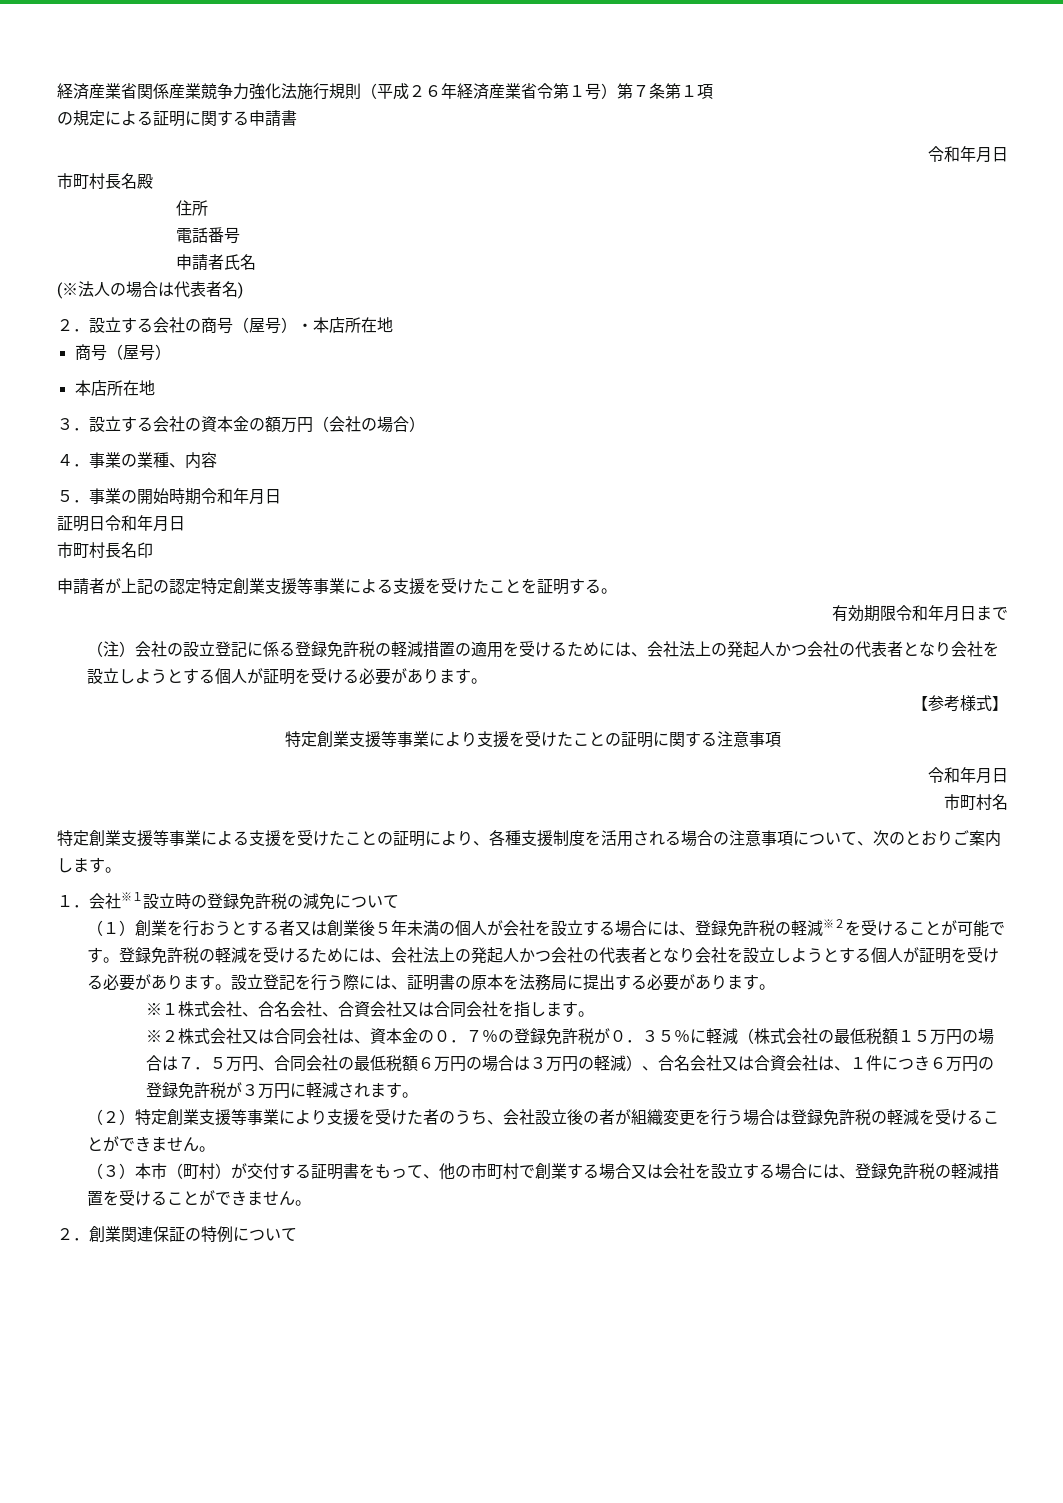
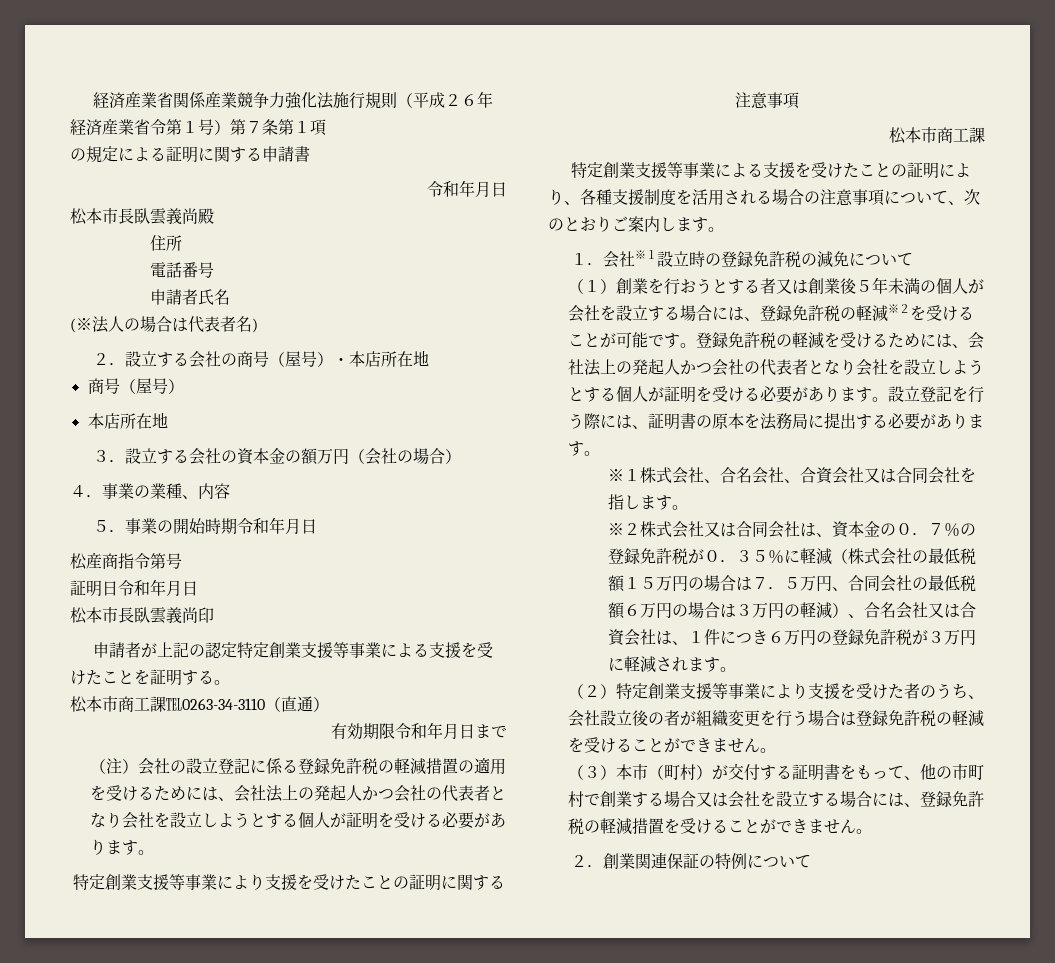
- 市町村長名殿
+ 松本市長臥雲義尚殿
+ 松産商指令第号
- 市町村長名印
+ 松本市長臥雲義尚印
+ 松本市商工課℡0263-34-3110（直通）
- 【参考様式】
  特定創業支援等事業により支援を受けたことの証明に関する注意事項
- 令和年月日
- 市町村名
+ 松本市商工課

